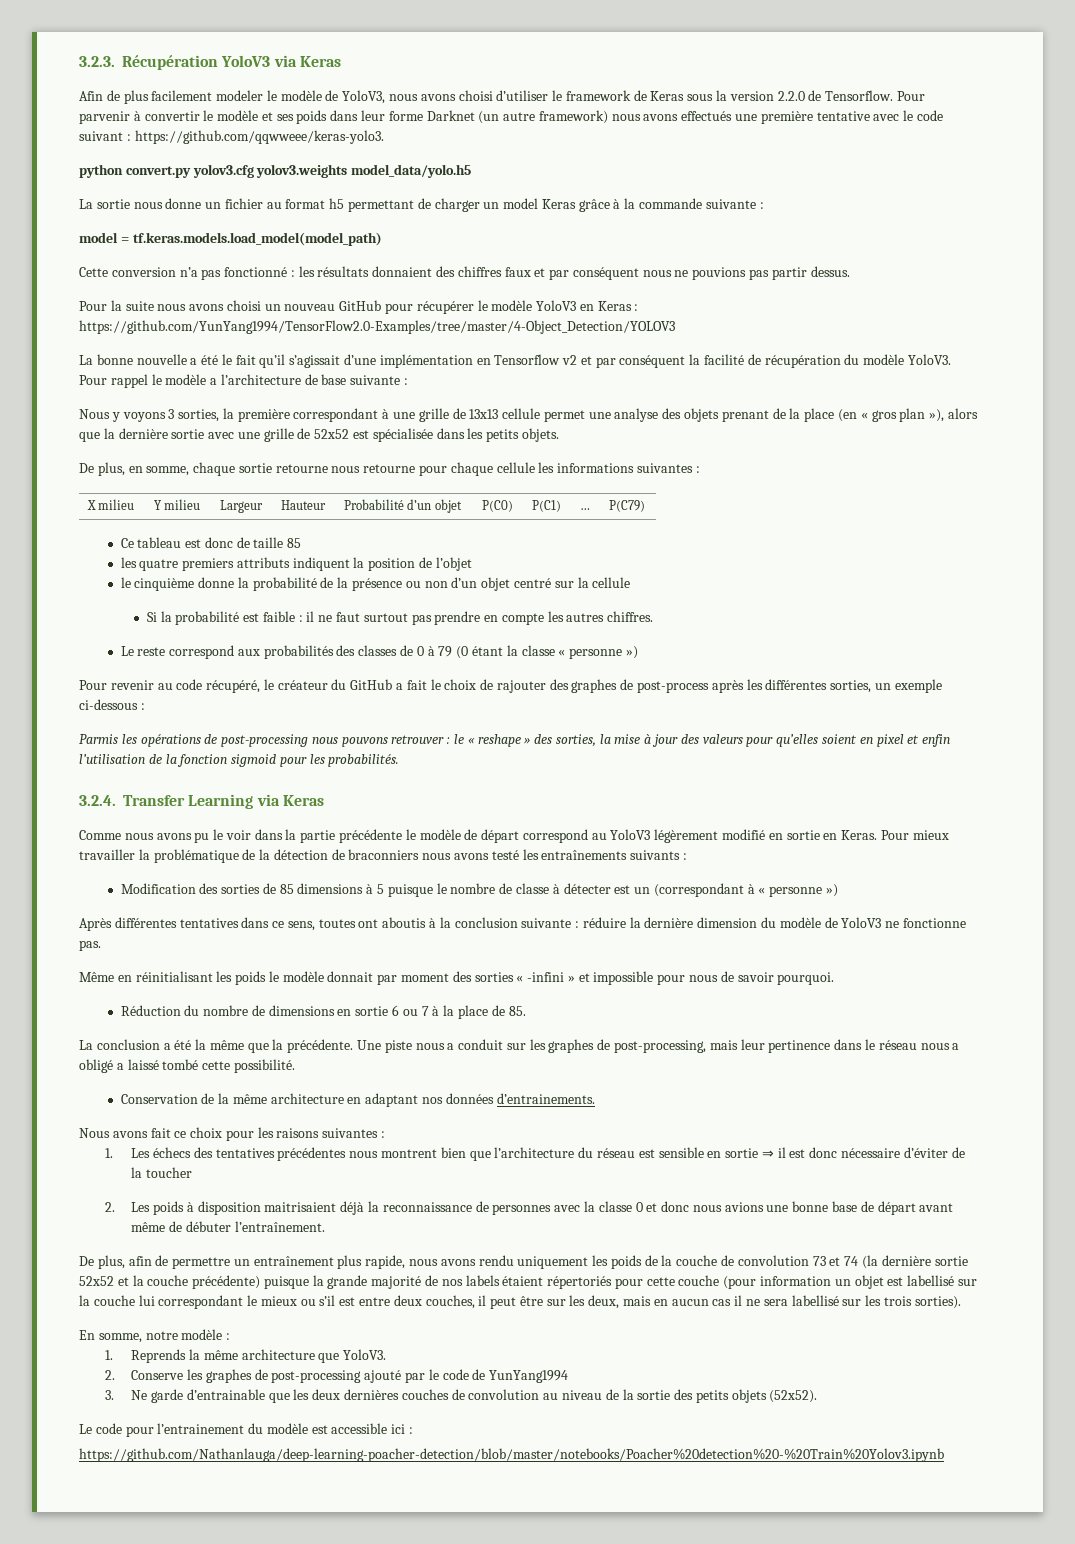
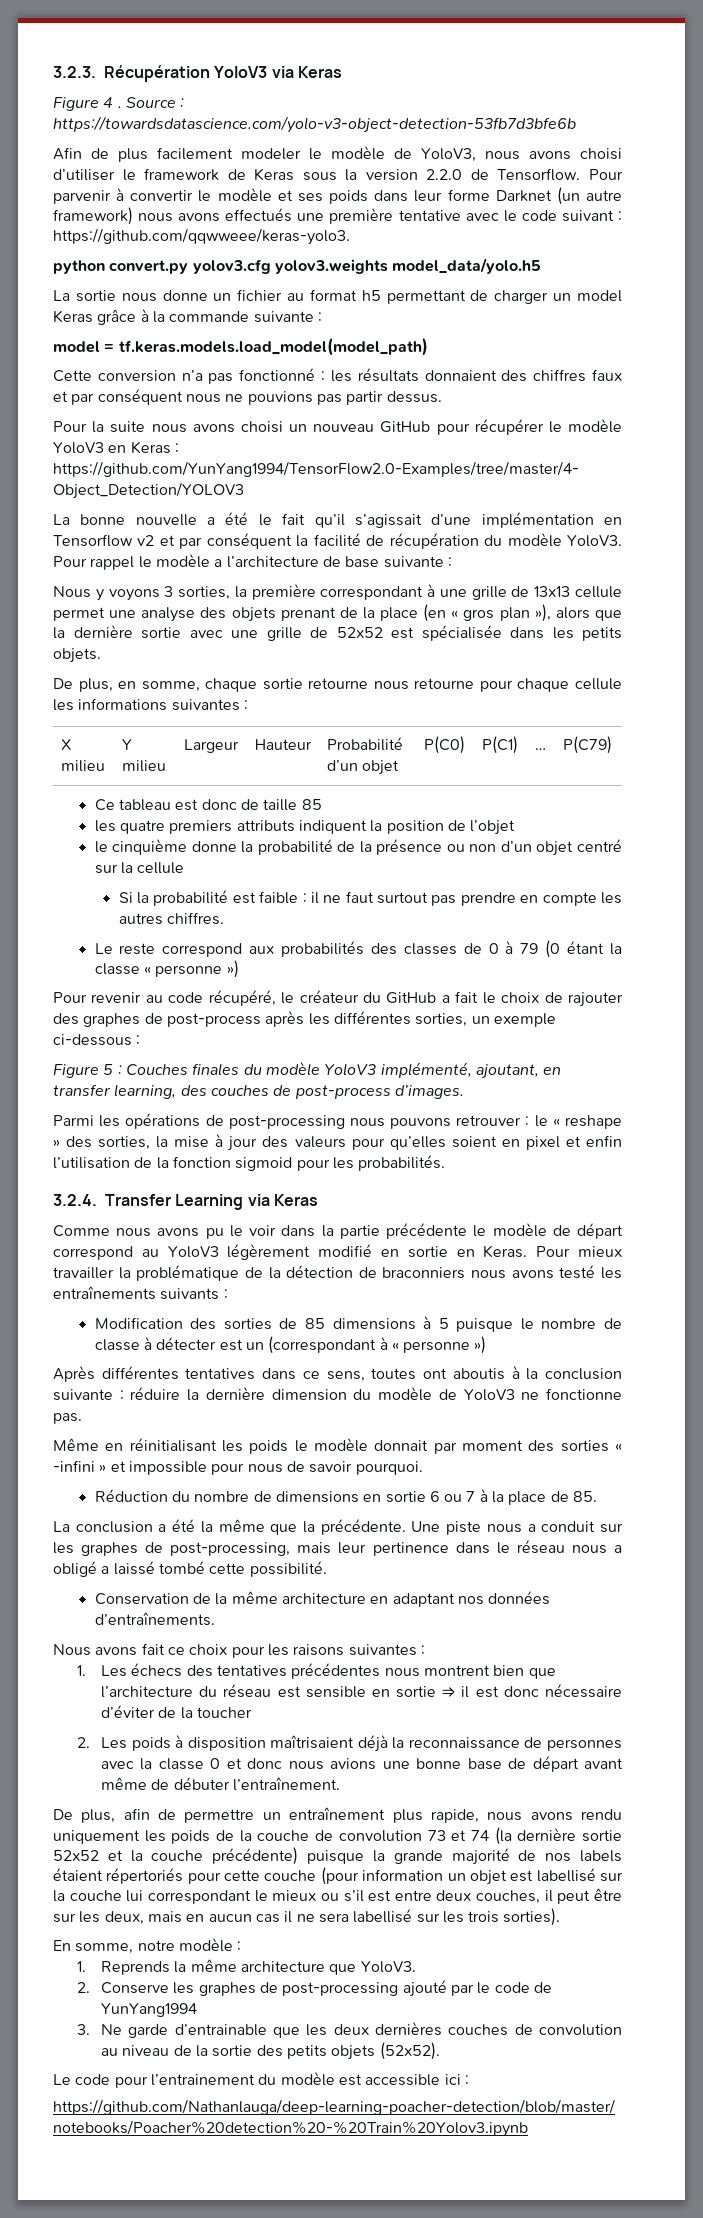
+ Figure 4 . Source : https://towardsdatascience.com/yolo-v3-object-detection-53fb7d3bfe6b
- Parmis les opérations de post-processing nous pouvons retrouver : le « reshape » des sorties, la mise à jour des valeurs pour qu’elles soient en pixel et enfin l’utilisation de la fonction sigmoid pour les probabilités.
+ Figure 5 : Couches finales du modèle YoloV3 implémenté, ajoutant, en transfer learning, des couches de post-process d’images.
+ Parmi les opérations de post-processing nous pouvons retrouver : le « reshape » des sorties, la mise à jour des valeurs pour qu’elles soient en pixel et enfin l’utilisation de la fonction sigmoid pour les probabilités.
- Conservation de la même architecture en adaptant nos données d’entrainements.
+ Conservation de la même architecture en adaptant nos données d’entraînements.
- 2. Les poids à disposition maitrisaient déjà la reconnaissance de personnes avec la classe 0 et donc nous avions une bonne base de départ avant même de débuter l’entraînement.
+ 2. Les poids à disposition maîtrisaient déjà la reconnaissance de personnes avec la classe 0 et donc nous avions une bonne base de départ avant même de débuter l’entraînement.

